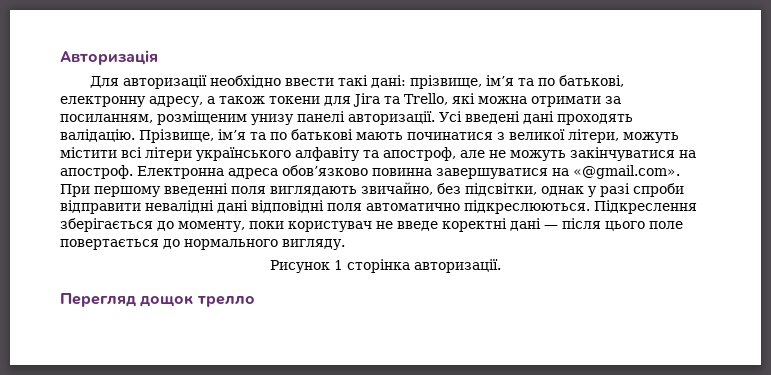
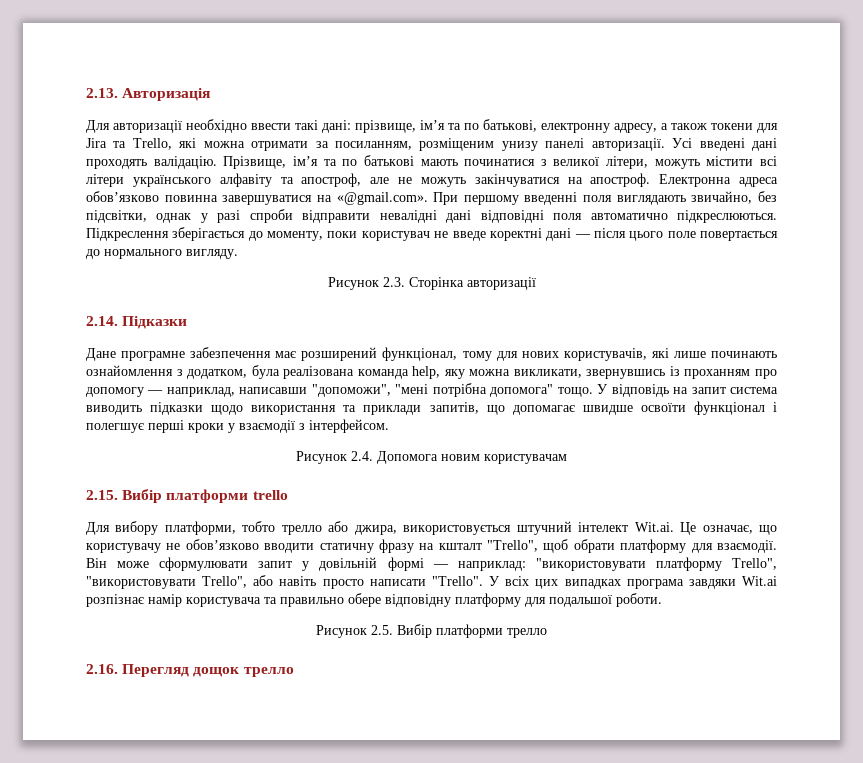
- Авторизація
+ 2.13. Авторизація
- Рисунок 1 сторінка авторизації.
- Перегляд дощок трелло
+ Рисунок 2.3. Сторінка авторизації
+ 2.14. Підказки
+ Дане програмне забезпечення має розширений функціонал, тому для нових користувачів, які лише починають ознайомлення з додатком, була реалізована команда help, яку можна викликати, звернувшись із проханням про допомогу — наприклад, написавши "допоможи", "мені потрібна допомога" тощо. У відповідь на запит система виводить підказки щодо використання та приклади запитів, що допомагає швидше освоїти функціонал і полегшує перші кроки у взаємодії з інтерфейсом.
+ Рисунок 2.4. Допомога новим користувачам
+ 2.15. Вибір платформи trello
+ Для вибору платформи, тобто трелло або джира, використовується штучний інтелект Wit.ai. Це означає, що користувачу не обов’язково вводити статичну фразу на кшталт "Trello", щоб обрати платформу для взаємодії. Він може сформулювати запит у довільній формі — наприклад: "використовувати платформу Trello", "використовувати Trello", або навіть просто написати "Trello". У всіх цих випадках програма завдяки Wit.ai розпізнає намір користувача та правильно обере відповідну платформу для подальшої роботи.
+ Рисунок 2.5. Вибір платформи трелло
+ 2.16. Перегляд дощок трелло

